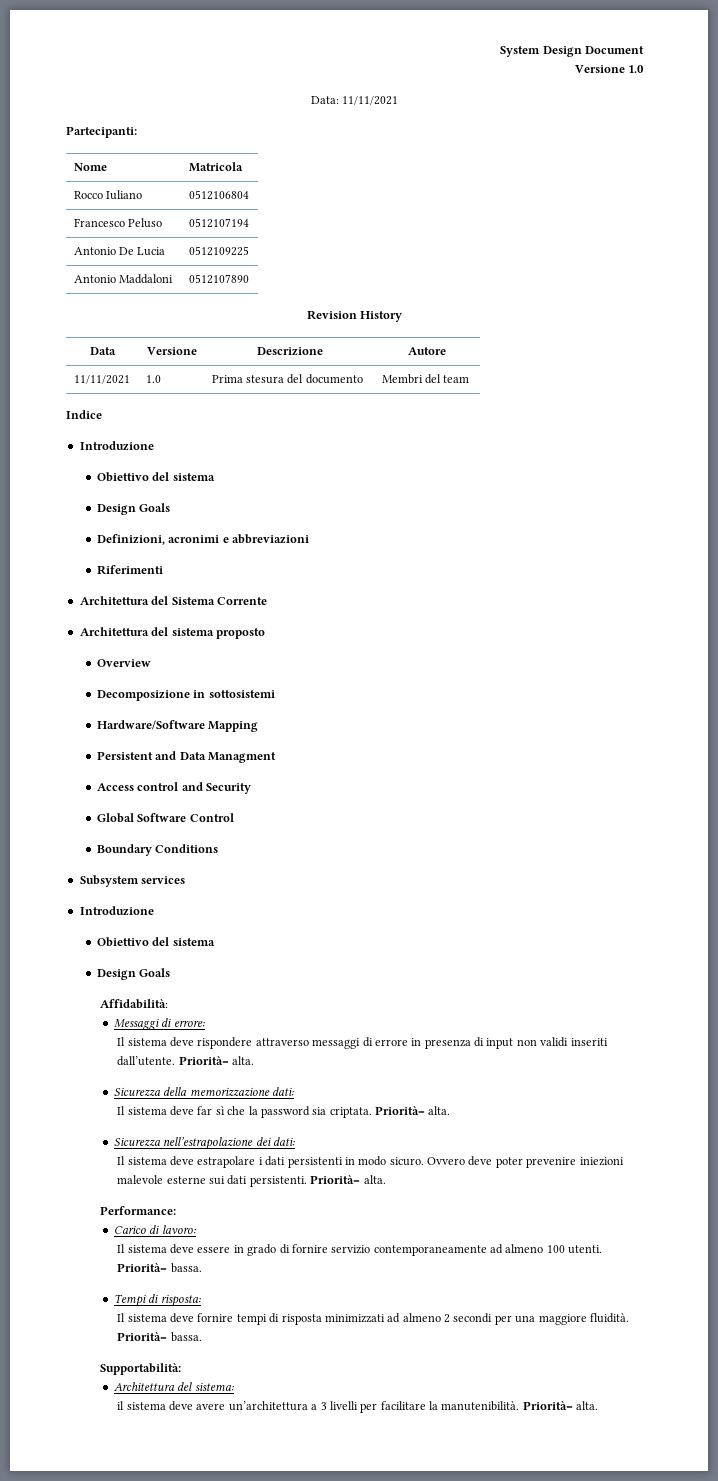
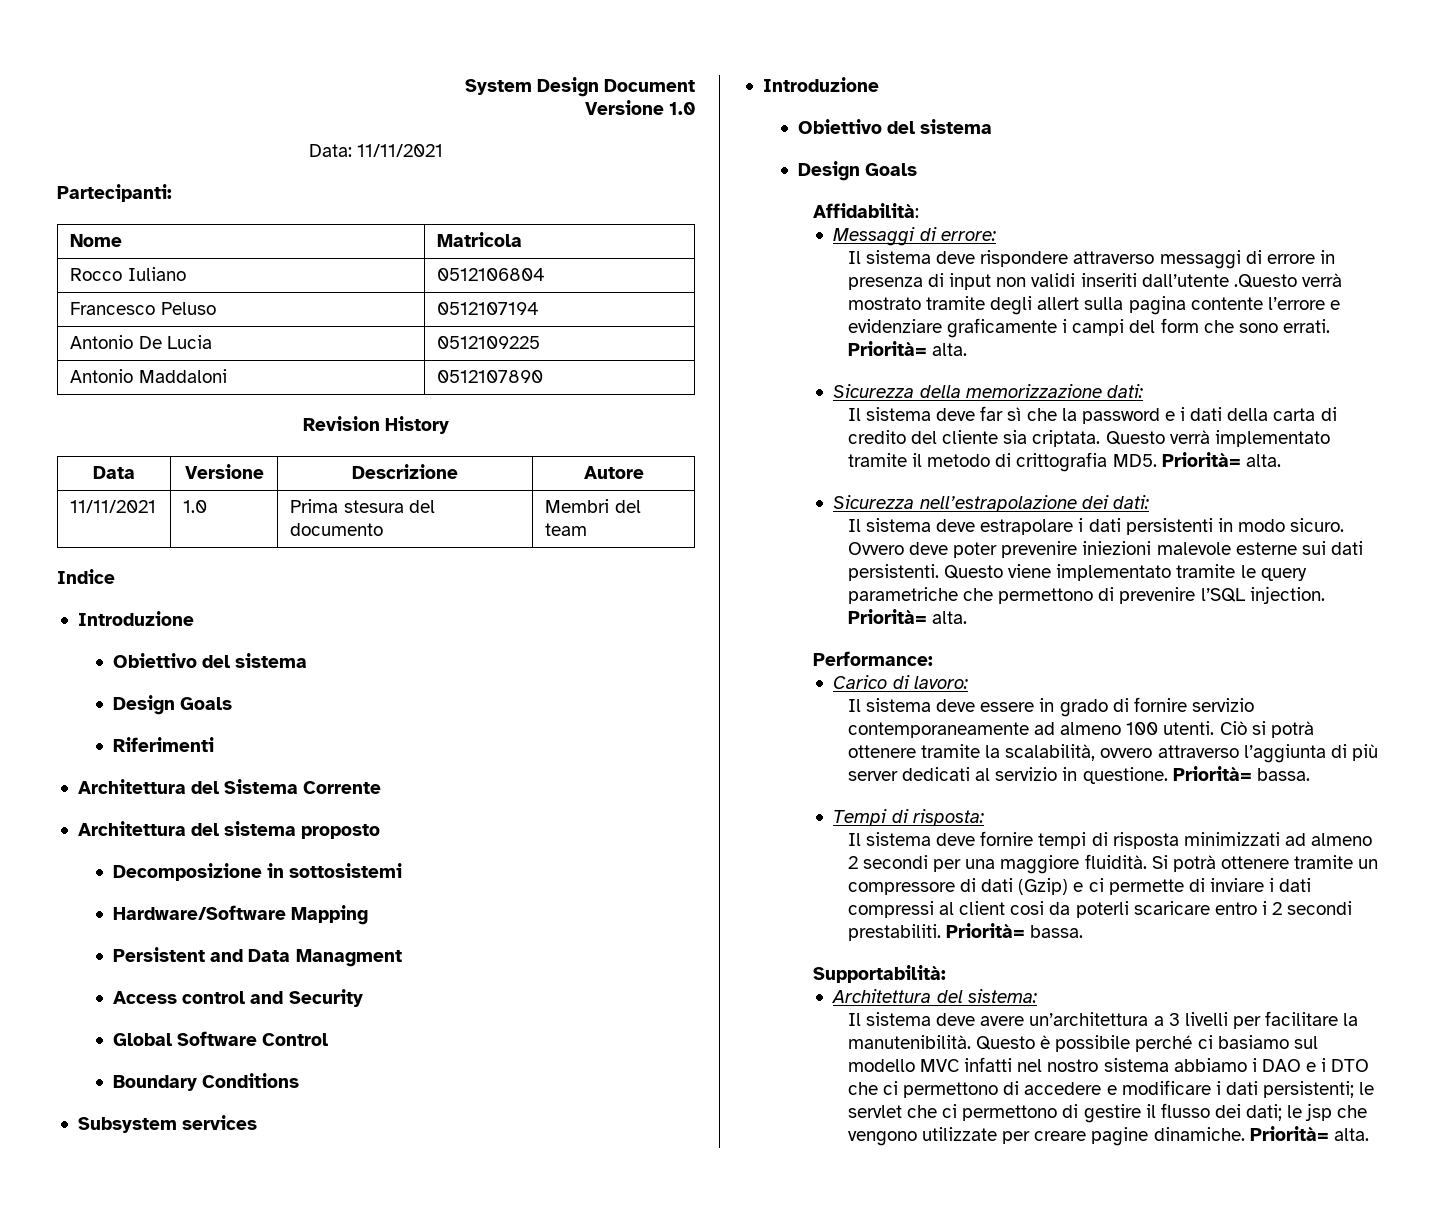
- Definizioni, acronimi e abbreviazioni
- Overview
- Il sistema deve rispondere attraverso messaggi di errore in presenza di input non validi inseriti dall’utente.
+ Il sistema deve rispondere attraverso messaggi di errore in presenza di input non validi inseriti dall’utente .Questo verrà mostrato tramite degli allert sulla pagina contente l’errore e evidenziare graficamente i campi del form che sono errati.
- Il sistema deve far sì che la password sia criptata. Priorità= alta.
+ Il sistema deve far sì che la password e i dati della carta di credito del cliente sia criptata. Questo verrà implementato tramite il metodo di crittografia MD5. Priorità= alta.
+ Questo viene implementato tramite le query parametriche che permettono di prevenire l’SQL injection.
+ Ciò si potrà ottenere tramite la scalabilità, ovvero attraverso l’aggiunta di più server dedicati al servizio in questione.
+ Si potrà ottenere tramite un compressore di dati (Gzip) e ci permette di inviare i dati compressi al client cosi da poterli scaricare entro i 2 secondi prestabiliti.
- il sistema deve avere un’architettura a 3 livelli per facilitare la manutenibilità.
+ Il sistema deve avere un’architettura a 3 livelli per facilitare la manutenibilità.
+ Questo è possibile perché ci basiamo sul modello MVC infatti nel nostro sistema abbiamo i DAO e i DTO che ci permettono di accedere e modificare i dati persistenti; le servlet che ci permettono di gestire il flusso dei dati; le jsp che vengono utilizzate per creare pagine dinamiche.

